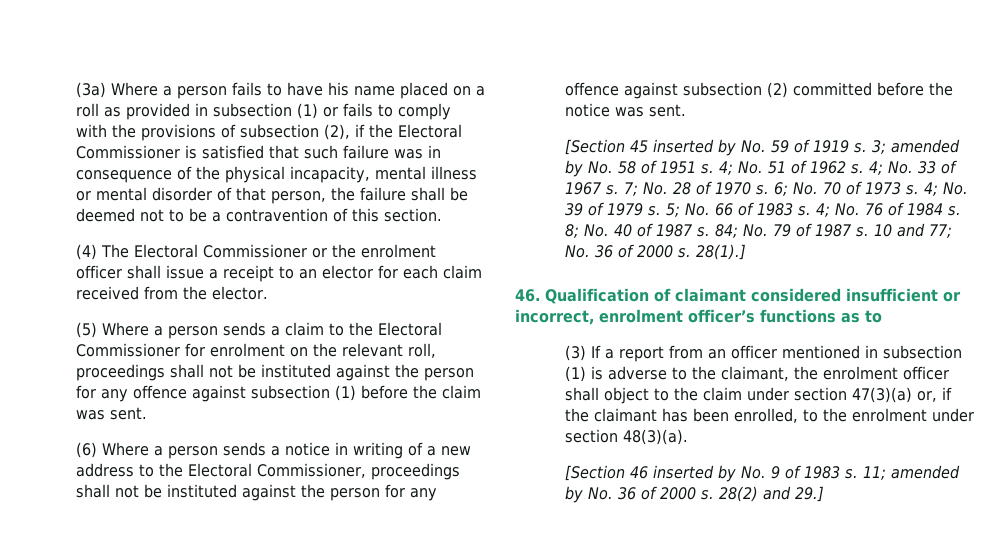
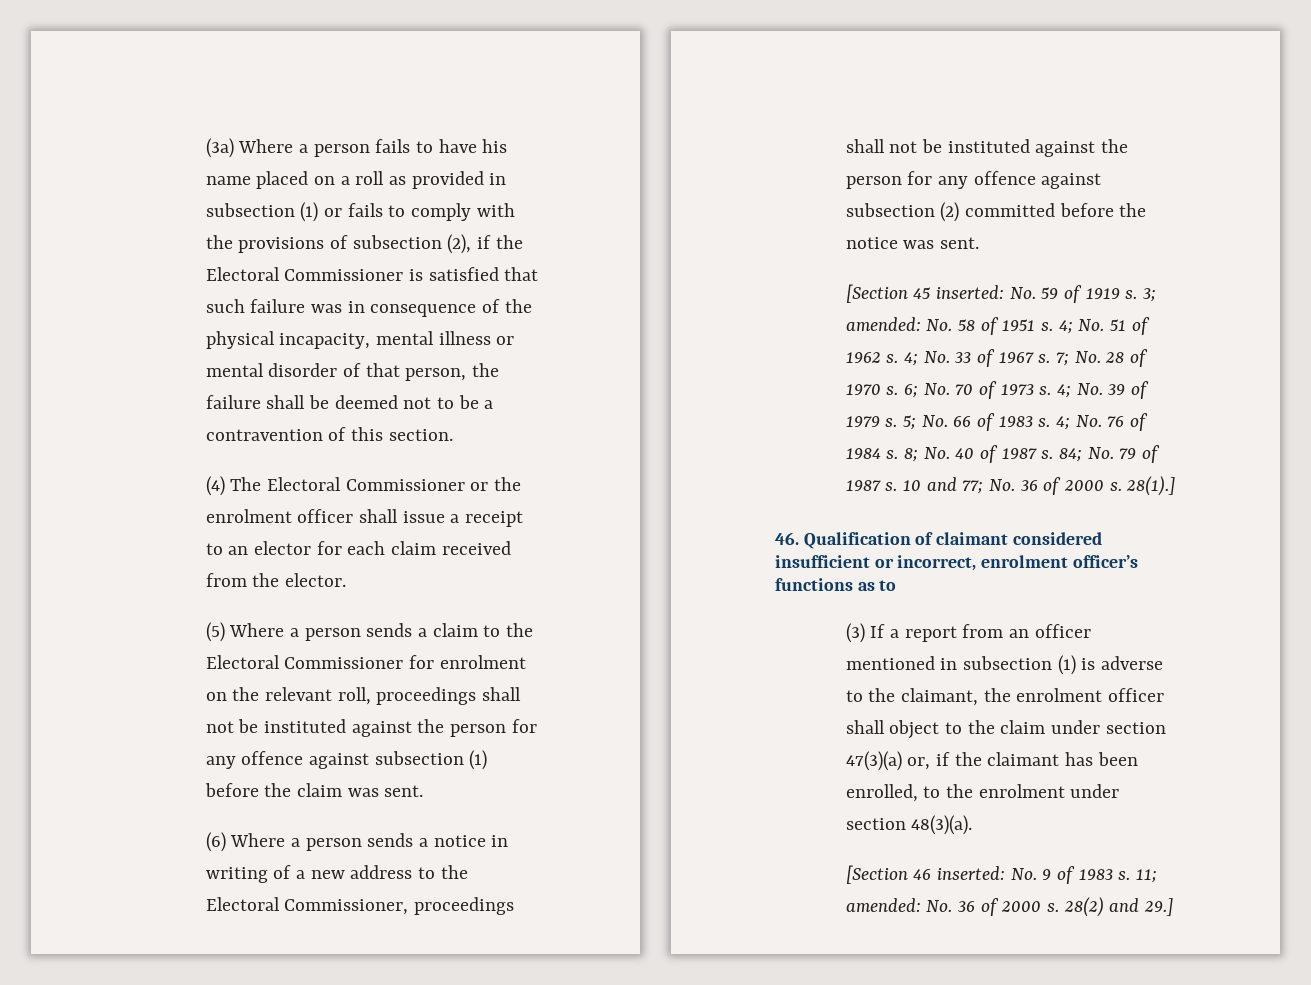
- [Section 45 inserted by No. 59 of 1919 s.
+ [Section 45 inserted: No. 59 of 1919 s.
- 3; amended by No. 58 of 1951 s.
+ 3; amended: No. 58 of 1951 s.
- [Section 46 inserted by No. 9 of 1983 s.
+ [Section 46 inserted: No. 9 of 1983 s.
- 11; amended by No. 36 of 2000 s.
+ 11; amended: No. 36 of 2000 s.

